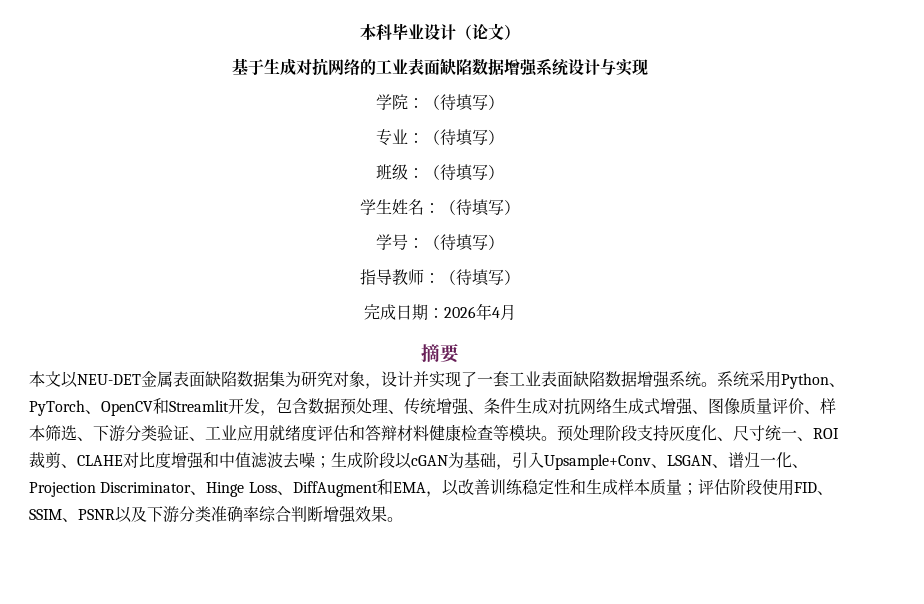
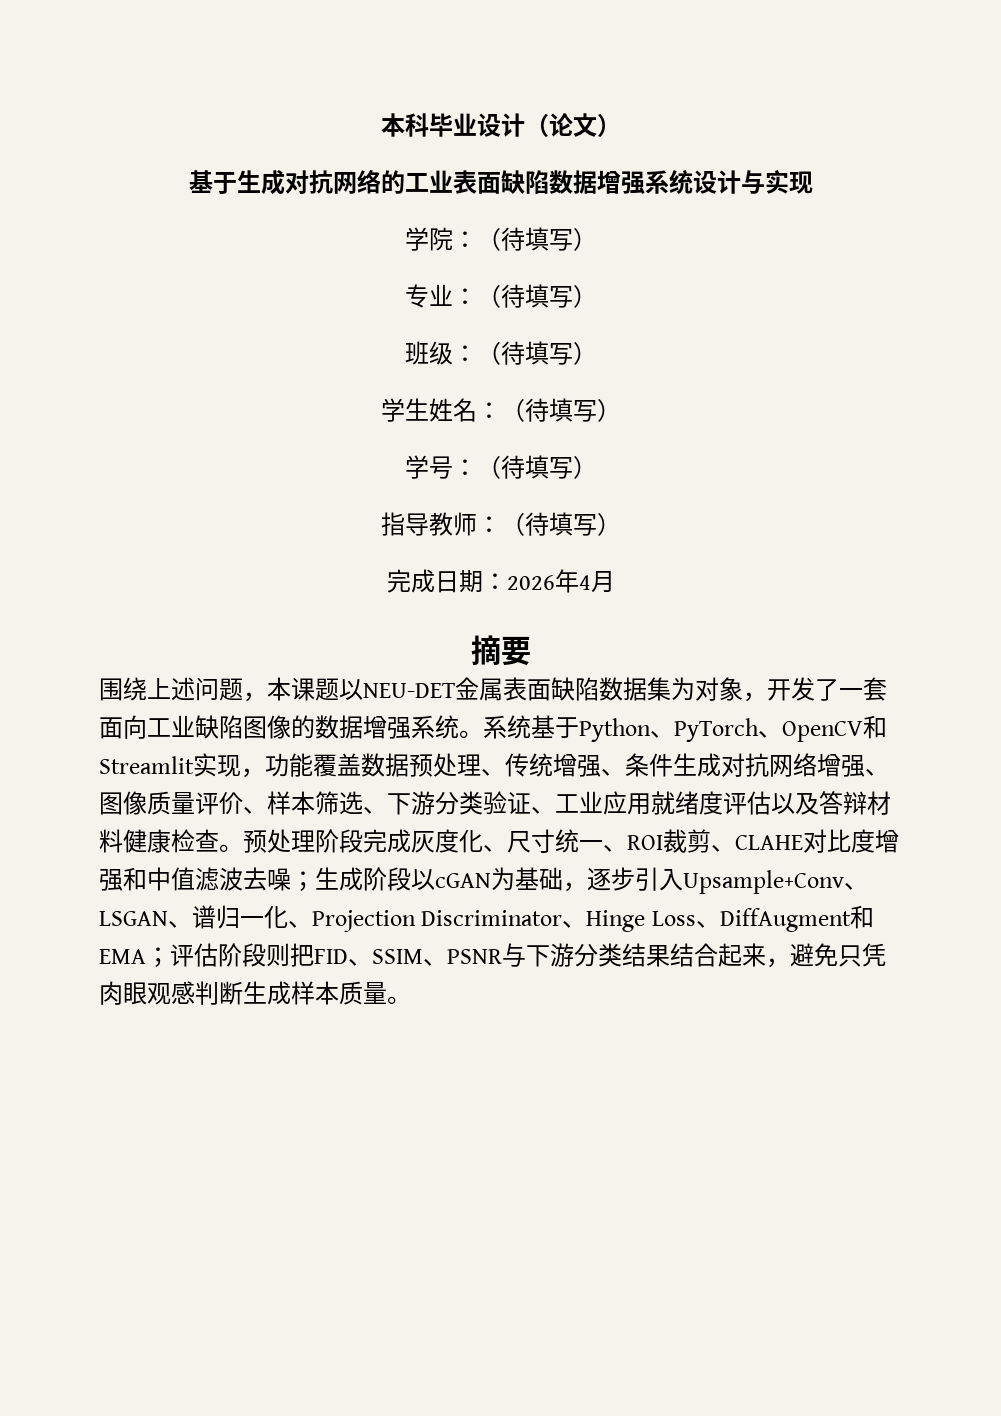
- 本文以NEU-DET金属表面缺陷数据集为研究对象，设计并实现了一套工业表面缺陷数据增强系统。
+ 围绕上述问题，本课题以NEU-DET金属表面缺陷数据集为对象，开发了一套面向工业缺陷图像的数据增强系统。
- 系统采用Python、PyTorch、OpenCV和Streamlit开发，包含数据预处理、传统增强、条件生成对抗网络生成式增强、图像质量评价、样本筛选、下游分类验证、工业应用就绪度评估和答辩材料健康检查等模块。
+ 系统基于Python、PyTorch、OpenCV和Streamlit实现，功能覆盖数据预处理、传统增强、条件生成对抗网络增强、图像质量评价、样本筛选、下游分类验证、工业应用就绪度评估以及答辩材料健康检查。
- 预处理阶段支持灰度化、尺寸统一、ROI裁剪、CLAHE对比度增强和中值滤波去噪；生成阶段以cGAN为基础，引入Upsample+Conv、LSGAN、谱归一化、Projection Discriminator、Hinge Loss、DiffAugment和EMA，以改善训练稳定性和生成样本质量；评估阶段使用FID、SSIM、PSNR以及下游分类准确率综合判断增强效果。
+ 预处理阶段完成灰度化、尺寸统一、ROI裁剪、CLAHE对比度增强和中值滤波去噪；生成阶段以cGAN为基础，逐步引入Upsample+Conv、LSGAN、谱归一化、Projection Discriminator、Hinge Loss、DiffAugment和EMA；评估阶段则把FID、SSIM、PSNR与下游分类结果结合起来，避免只凭肉眼观感判断生成样本质量。

